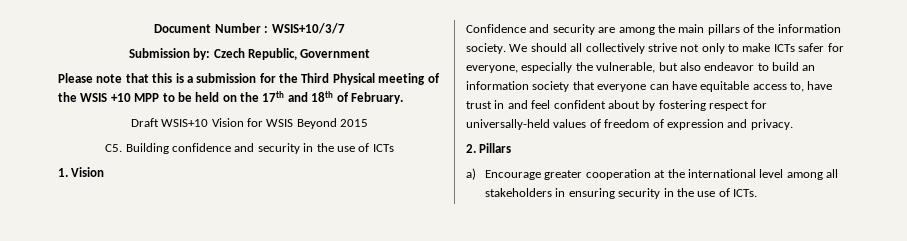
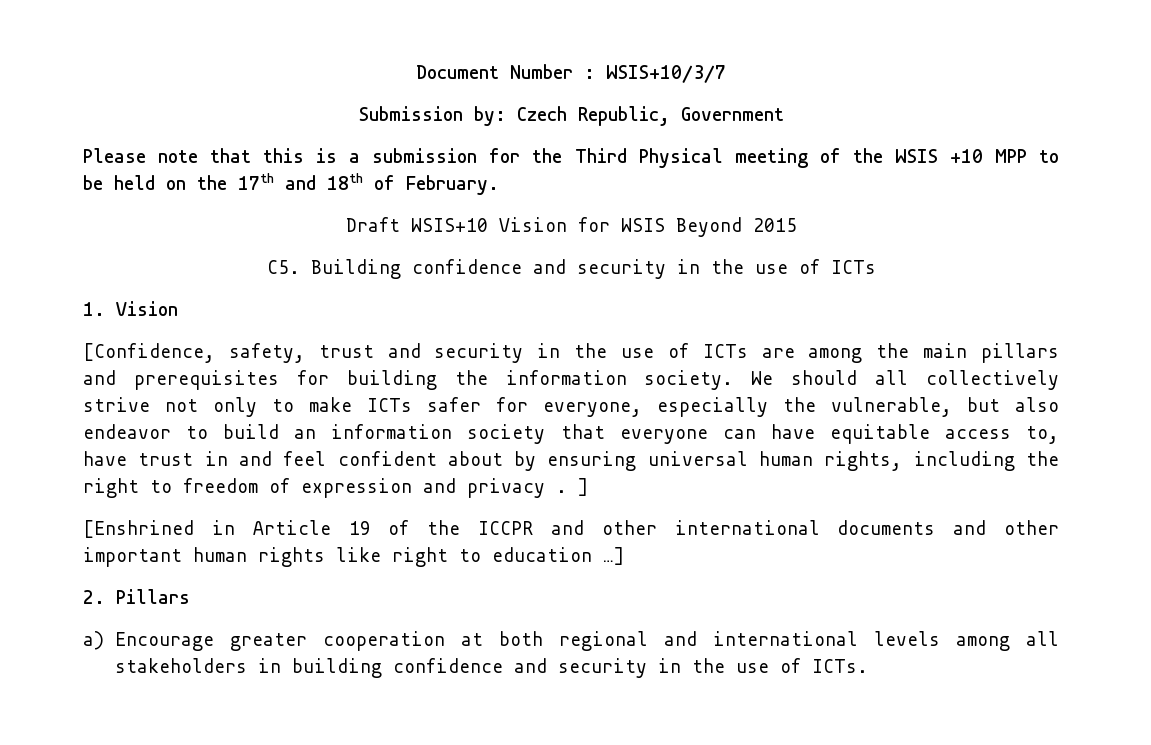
- Confidence and security are among the main pillars of the information society.
+ [Confidence, safety, trust and security in the use of ICTs are among the main pillars and prerequisites for building the information society.
- We should all collectively strive not only to make ICTs safer for everyone, especially the vulnerable, but also endeavor to build an information society that everyone can have equitable access to, have trust in and feel confident about by fostering respect for universally-held values of freedom of expression and privacy.
+ We should all collectively strive not only to make ICTs safer for everyone, especially the vulnerable, but also endeavor to build an information society that everyone can have equitable access to, have trust in and feel confident about by ensuring universal human rights, including the right to freedom of expression and privacy . ]
+ [Enshrined in Article 19 of the ICCPR and other international documents and other important human rights like right to education …]
- a) Encourage greater cooperation at the international level among all stakeholders in ensuring security in the use of ICTs.
+ a) Encourage greater cooperation at both regional and international levels among all stakeholders in building confidence and security in the use of ICTs.

